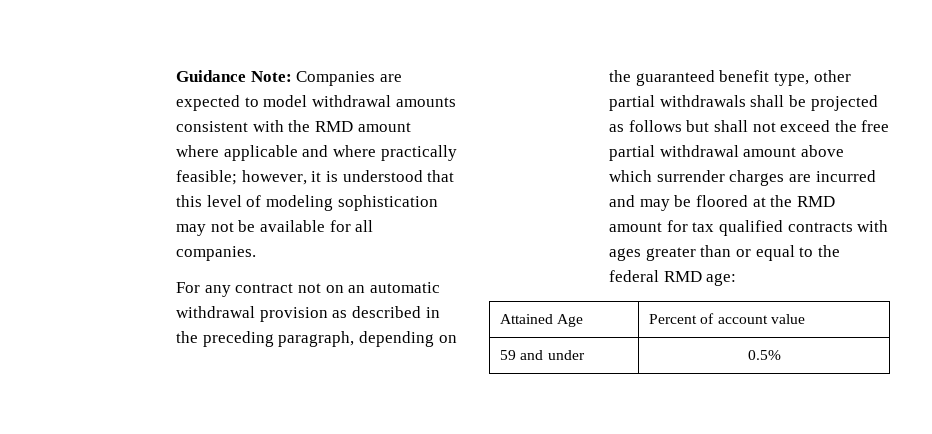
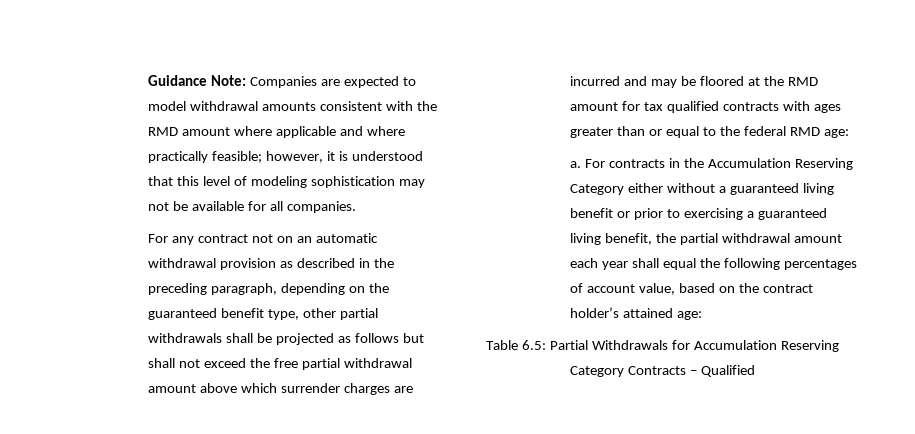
- Attained Age | Percent of account value
- 59 and under | 0.5%
+ a. For contracts in the Accumulation Reserving Category either without a guaranteed living benefit or prior to exercising a guaranteed living benefit, the partial withdrawal amount each year shall equal the following percentages of account value, based on the contract holder’s attained age:
+ Table 6.5: Partial Withdrawals for Accumulation Reserving Category Contracts – Qualified

